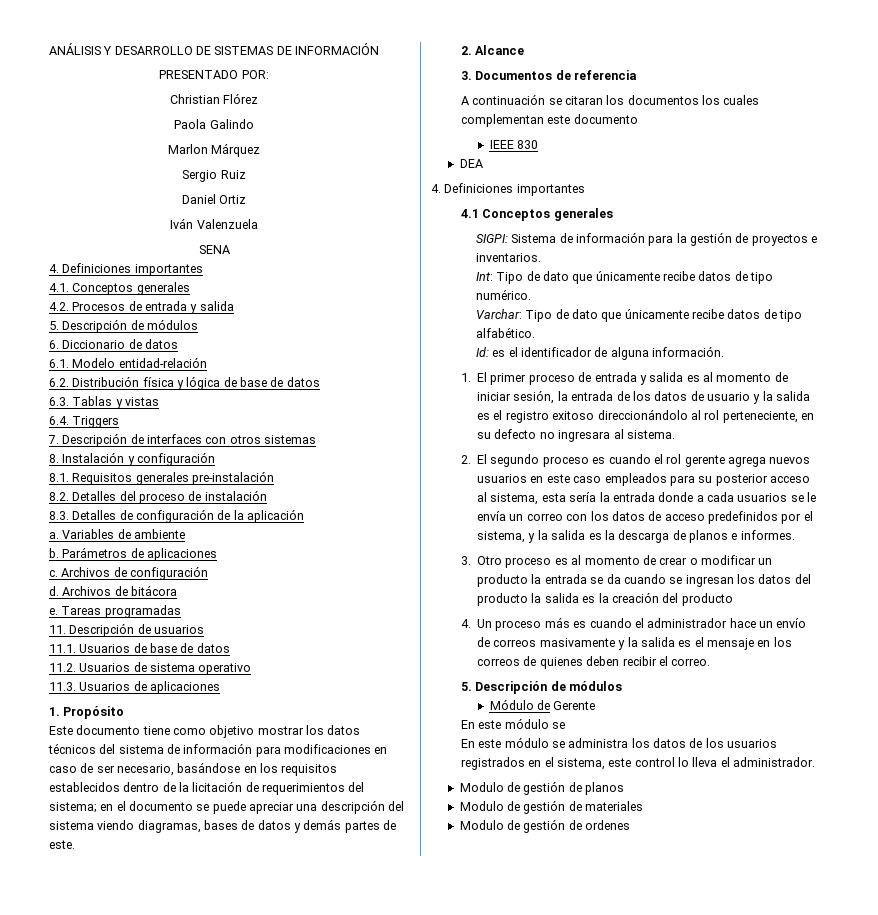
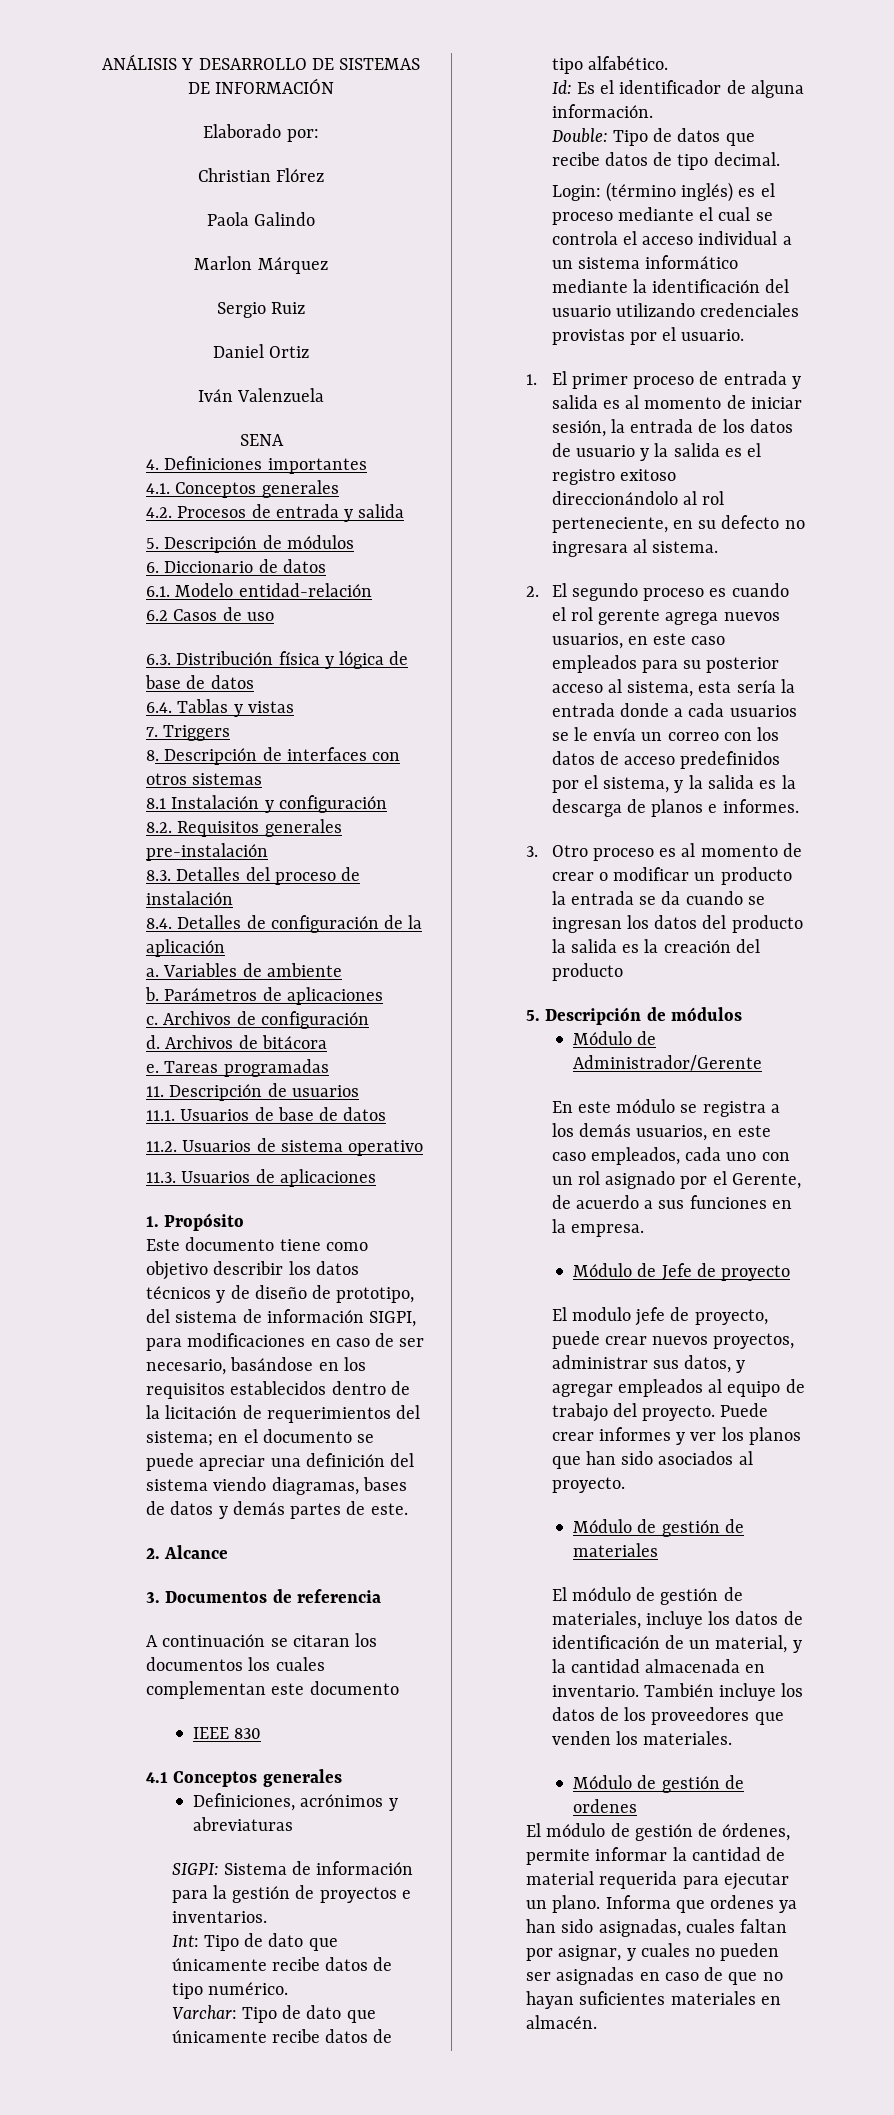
- PRESENTADO POR:
+ Elaborado por:
- 6.2. Distribución física y lógica de base de datos
+ 6.2 Casos de uso
+ 6.3. Distribución física y lógica de base de datos
- 6.3. Tablas y vistas
+ 6.4. Tablas y vistas
- 6.4. Triggers
+ 7. Triggers
- 7. Descripción de interfaces con otros sistemas
+ 8. Descripción de interfaces con otros sistemas
- 8. Instalación y configuración
+ 8.1 Instalación y configuración
- 8.1. Requisitos generales pre-instalación
+ 8.2. Requisitos generales pre-instalación
- 8.2. Detalles del proceso de instalación
+ 8.3. Detalles del proceso de instalación
- 8.3. Detalles de configuración de la aplicación
+ 8.4. Detalles de configuración de la aplicación
- Este documento tiene como objetivo mostrar los datos técnicos del sistema de información para modificaciones en caso de ser necesario, basándose en los requisitos establecidos dentro de la licitación de requerimientos del sistema; en el documento se puede apreciar una descripción del sistema viendo diagramas, bases de datos y demás partes de este.
+ Este documento tiene como objetivo describir los datos técnicos y de diseño de prototipo, del sistema de información SIGPI, para modificaciones en caso de ser necesario, basándose en los requisitos establecidos dentro de la licitación de requerimientos del sistema; en el documento se puede apreciar una definición del sistema viendo diagramas, bases de datos y demás partes de este.
- DEA
- 4. Definiciones importantes
+ Definiciones, acrónimos y abreviaturas
- Id: es el identificador de alguna información.
+ Id: Es el identificador de alguna información.
+ Double: Tipo de datos que recibe datos de tipo decimal.
+ Login: (término inglés) es el proceso mediante el cual se controla el acceso individual a un sistema informático mediante la identificación del usuario utilizando credenciales provistas por el usuario.
- 2. El segundo proceso es cuando el rol gerente agrega nuevos usuarios en este caso empleados para su posterior acceso al sistema, esta sería la entrada donde a cada usuarios se le envía un correo con los datos de acceso predefinidos por el sistema, y la salida es la descarga de planos e informes.
+ 2. El segundo proceso es cuando el rol gerente agrega nuevos usuarios, en este caso empleados para su posterior acceso al sistema, esta sería la entrada donde a cada usuarios se le envía un correo con los datos de acceso predefinidos por el sistema, y la salida es la descarga de planos e informes.
- 4. Un proceso más es cuando el administrador hace un envío de correos masivamente y la salida es el mensaje en los correos de quienes deben recibir el correo.
- Módulo de Gerente
- En este módulo se
- En este módulo se administra los datos de los usuarios registrados en el sistema, este control lo lleva el administrador.
- Modulo de gestión de planos
- Modulo de gestión de materiales
- Modulo de gestión de ordenes
+ Módulo de Administrador/Gerente
+ En este módulo se registra a los demás usuarios, en este caso empleados, cada uno con un rol asignado por el Gerente, de acuerdo a sus funciones en la empresa.
+ Módulo de Jefe de proyecto
+ El modulo jefe de proyecto, puede crear nuevos proyectos, administrar sus datos, y agregar empleados al equipo de trabajo del proyecto. Puede crear informes y ver los planos que han sido asociados al proyecto.
+ Módulo de gestión de materiales
+ El módulo de gestión de materiales, incluye los datos de identificación de un material, y la cantidad almacenada en inventario. También incluye los datos de los proveedores que venden los materiales.
+ Módulo de gestión de ordenes
+ El módulo de gestión de órdenes, permite informar la cantidad de material requerida para ejecutar un plano. Informa que ordenes ya han sido asignadas, cuales faltan por asignar, y cuales no pueden ser asignadas en caso de que no hayan suficientes materiales en almacén.

